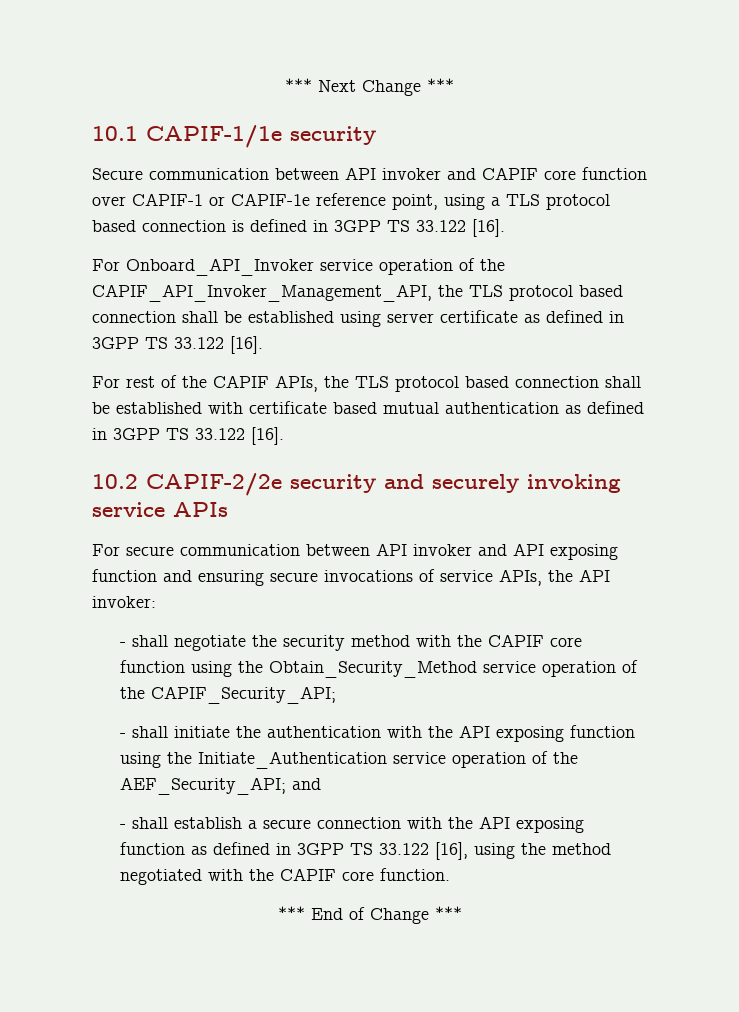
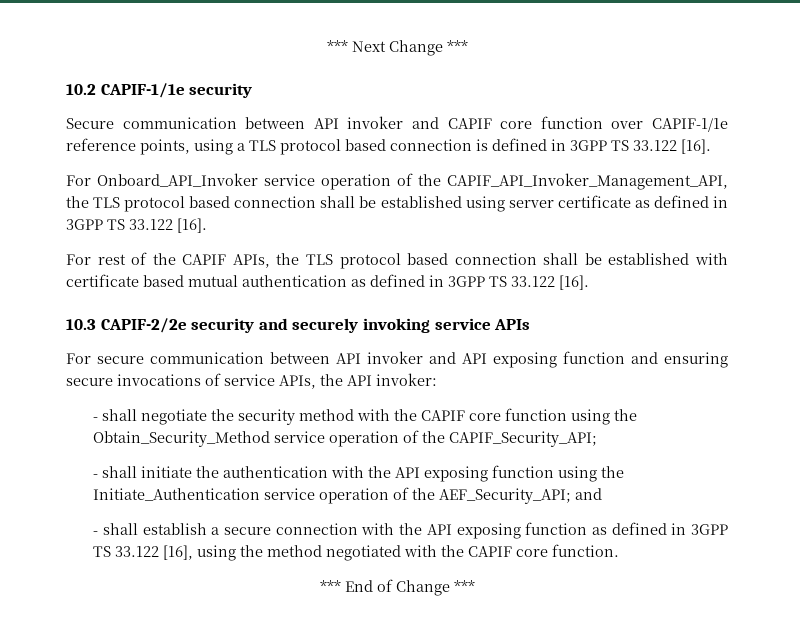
- 10.1 CAPIF-1/1e security
+ 10.2 CAPIF-1/1e security
- Secure communication between API invoker and CAPIF core function over CAPIF-1 or CAPIF-1e reference point, using a TLS protocol based connection is defined in 3GPP TS 33.122 [16].
+ Secure communication between API invoker and CAPIF core function over CAPIF-1/1e reference points, using a TLS protocol based connection is defined in 3GPP TS 33.122 [16].
- 10.2 CAPIF-2/2e security and securely invoking service APIs
+ 10.3 CAPIF-2/2e security and securely invoking service APIs

